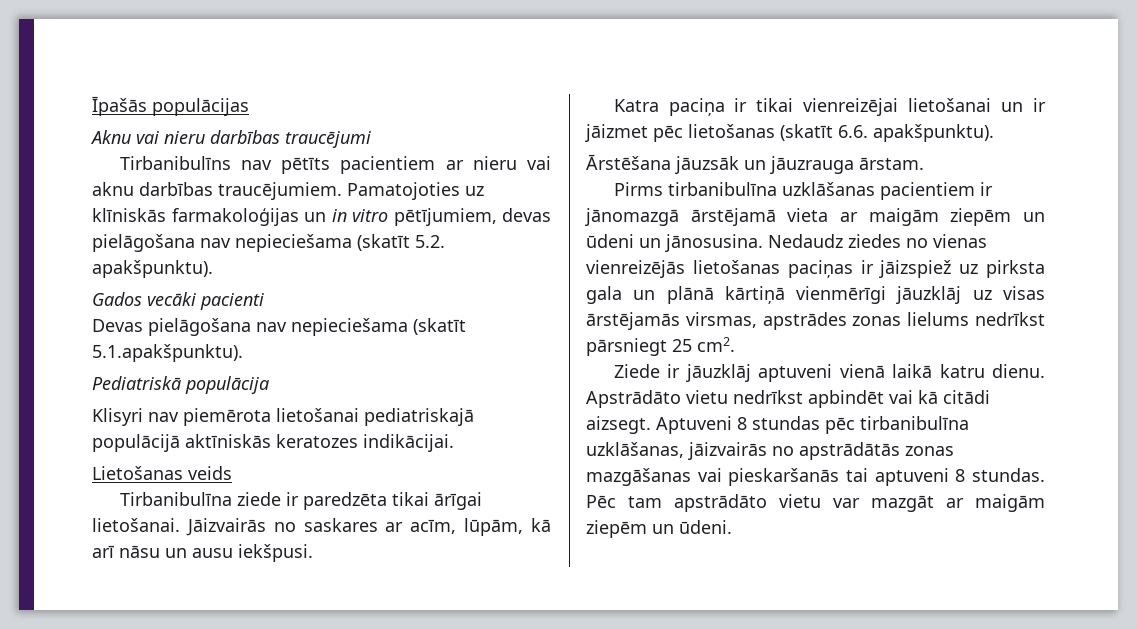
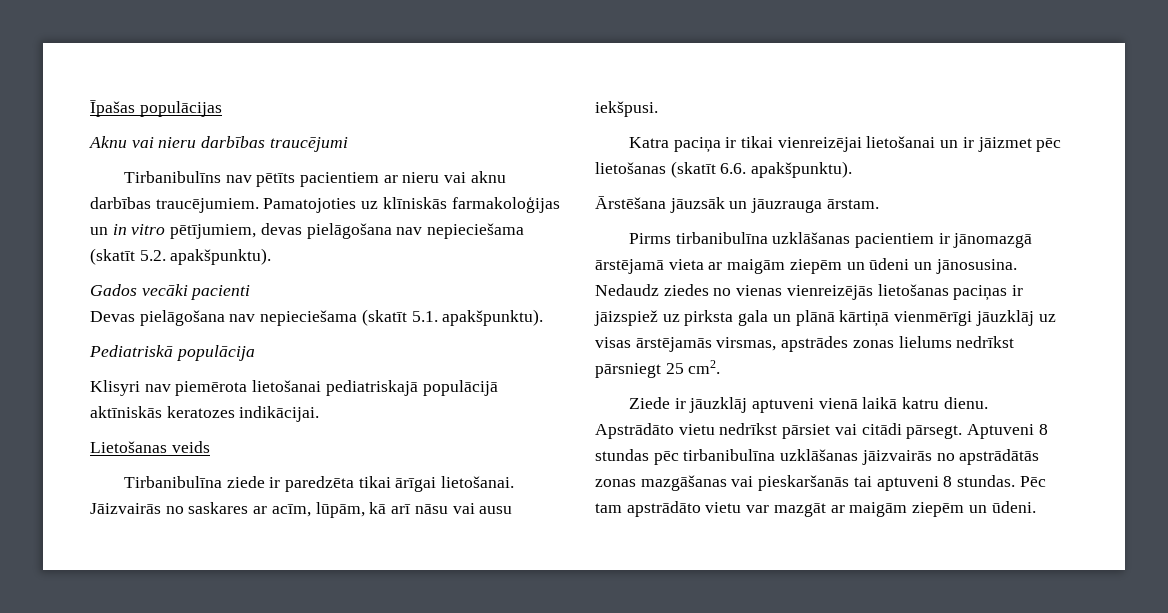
- Īpašās populācijas
+ Īpašas populācijas
- Devas pielāgošana nav nepieciešama (skatīt 5.1.apakšpunktu).
+ Devas pielāgošana nav nepieciešama (skatīt 5.1. apakšpunktu).
- Jāizvairās no saskares ar acīm, lūpām, kā arī nāsu un ausu iekšpusi.
+ Jāizvairās no saskares ar acīm, lūpām, kā arī nāsu vai ausu iekšpusi.
- Apstrādāto vietu nedrīkst apbindēt vai kā citādi aizsegt.
+ Apstrādāto vietu nedrīkst pārsiet vai citādi pārsegt.
- Aptuveni 8 stundas pēc tirbanibulīna uzklāšanas, jāizvairās no apstrādātās zonas mazgāšanas vai pieskaršanās tai aptuveni 8 stundas.
+ Aptuveni 8 stundas pēc tirbanibulīna uzklāšanas jāizvairās no apstrādātās zonas mazgāšanas vai pieskaršanās tai aptuveni 8 stundas.

